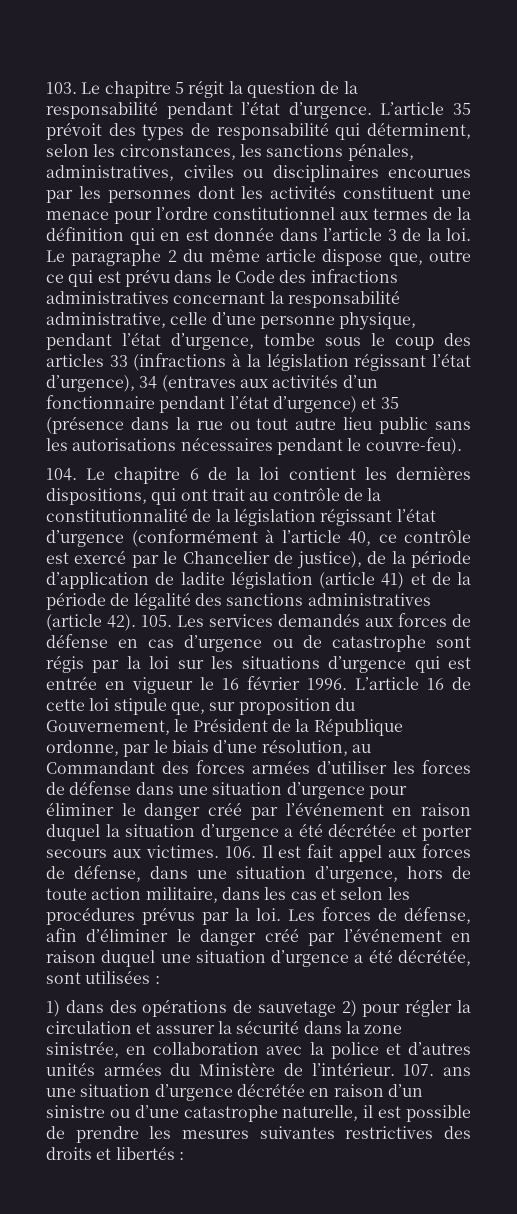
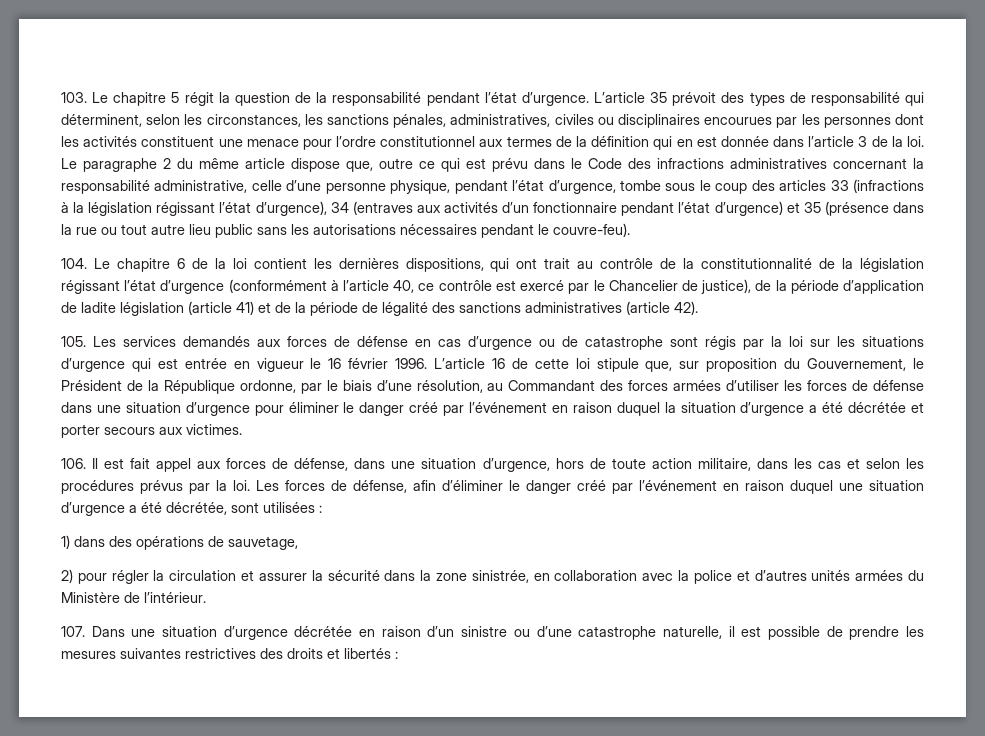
- 104. Le chapitre 6 de la loi contient les dernières dispositions, qui ont trait au contrôle de la constitutionnalité de la législation régissant l’état d’urgence (conformément à l’article 40, ce contrôle est exercé par le Chancelier de justice), de la période d’application de ladite législation (article 41) et de la période de légalité des sanctions administratives (article 42). 105. Les services demandés aux forces de défense en cas d’urgence ou de catastrophe sont régis par la loi sur les situations d’urgence qui est entrée en vigueur le 16 février 1996.
+ 104. Le chapitre 6 de la loi contient les dernières dispositions, qui ont trait au contrôle de la constitutionnalité de la législation régissant l’état d’urgence (conformément à l’article 40, ce contrôle est exercé par le Chancelier de justice), de la période d’application de ladite législation (article 41) et de la période de légalité des sanctions administratives (article 42).
+ 105. Les services demandés aux forces de défense en cas d’urgence ou de catastrophe sont régis par la loi sur les situations d’urgence qui est entrée en vigueur le 16 février 1996.
- L’article 16 de cette loi stipule que, sur proposition du Gouvernement, le Président de la République ordonne, par le biais d’une résolution, au Commandant des forces armées d’utiliser les forces de défense dans une situation d’urgence pour éliminer le danger créé par l’événement en raison duquel la situation d’urgence a été décrétée et porter secours aux victimes. 106. Il est fait appel aux forces de défense, dans une situation d’urgence, hors de toute action militaire, dans les cas et selon les procédures prévus par la loi.
+ L’article 16 de cette loi stipule que, sur proposition du Gouvernement, le Président de la République ordonne, par le biais d’une résolution, au Commandant des forces armées d’utiliser les forces de défense dans une situation d’urgence pour éliminer le danger créé par l’événement en raison duquel la situation d’urgence a été décrétée et porter secours aux victimes.
+ 106. Il est fait appel aux forces de défense, dans une situation d’urgence, hors de toute action militaire, dans les cas et selon les procédures prévus par la loi.
- 1) dans des opérations de sauvetage 2) pour régler la circulation et assurer la sécurité dans la zone sinistrée, en collaboration avec la police et d’autres unités armées du Ministère de l’intérieur. 107. ans une situation d’urgence décrétée en raison d’un sinistre ou d’une catastrophe naturelle, il est possible de prendre les mesures suivantes restrictives des droits et libertés :
+ 1) dans des opérations de sauvetage,
+ 2) pour régler la circulation et assurer la sécurité dans la zone sinistrée, en collaboration avec la police et d’autres unités armées du Ministère de l’intérieur.
+ 107. Dans une situation d’urgence décrétée en raison d’un sinistre ou d’une catastrophe naturelle, il est possible de prendre les mesures suivantes restrictives des droits et libertés :

